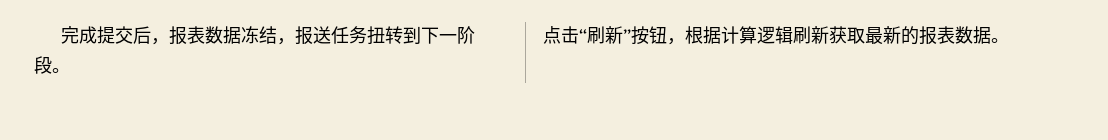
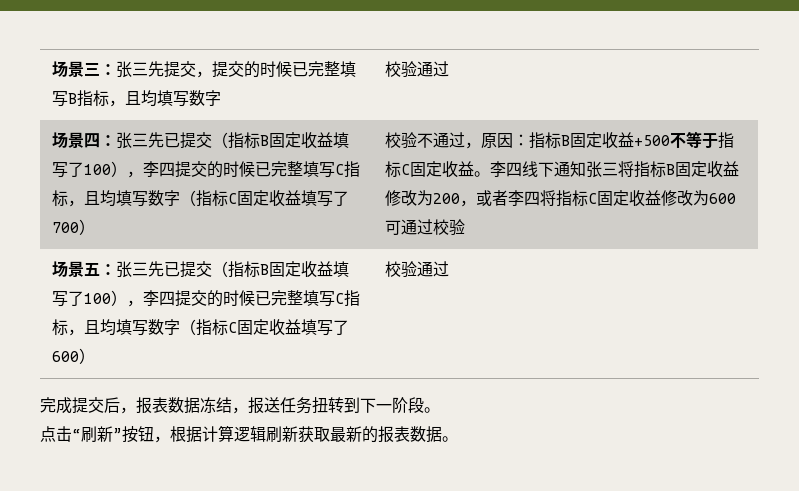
+ 场景三：张三先提交，提交的时候已完整填写B指标，且均填写数字 | 校验通过
+ 场景四：张三先已提交（指标B固定收益填写了100），李四提交的时候已完整填写C指标，且均填写数字（指标C固定收益填写了700） | 校验不通过，原因：指标B固定收益+500不等于指标C固定收益。李四线下通知张三将指标B固定收益修改为200，或者李四将指标C固定收益修改为600可通过校验
+ 场景五：张三先已提交（指标B固定收益填写了100），李四提交的时候已完整填写C指标，且均填写数字（指标C固定收益填写了600） | 校验通过

